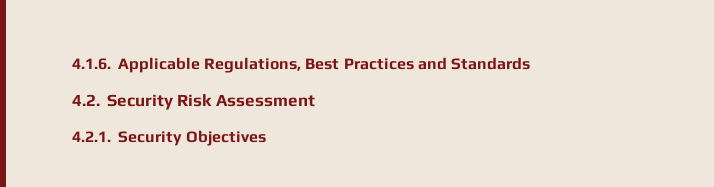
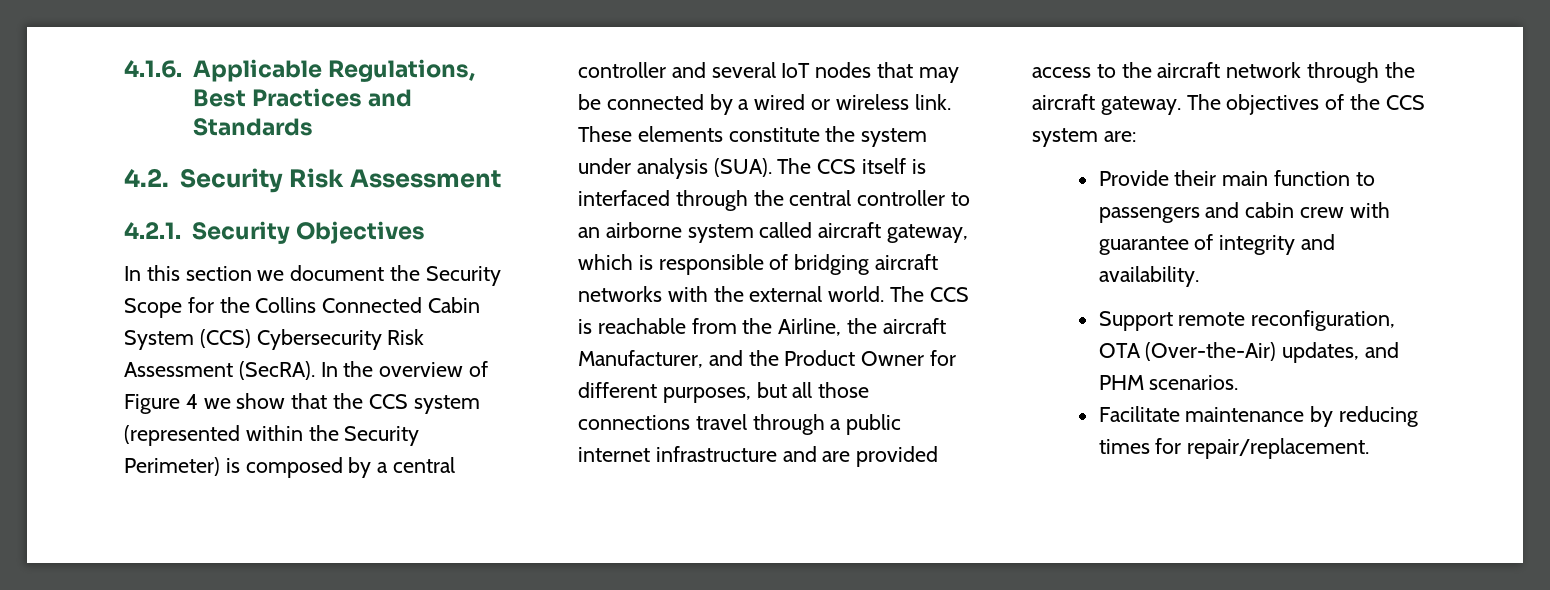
+ In this section we document the Security Scope for the Collins Connected Cabin System (CCS) Cybersecurity Risk Assessment (SecRA). In the overview of Figure 4 we show that the CCS system (represented within the Security Perimeter) is composed by a central controller and several IoT nodes that may be connected by a wired or wireless link. These elements constitute the system under analysis (SUA). The CCS itself is interfaced through the central controller to an airborne system called aircraft gateway, which is responsible of bridging aircraft networks with the external world. The CCS is reachable from the Airline, the aircraft Manufacturer, and the Product Owner for different purposes, but all those connections travel through a public internet infrastructure and are provided access to the aircraft network through the aircraft gateway. The objectives of the CCS system are:
+ Provide their main function to passengers and cabin crew with guarantee of integrity and availability.
+ Support remote reconfiguration, OTA (Over-the-Air) updates, and PHM scenarios.
+ Facilitate maintenance by reducing times for repair/replacement.

